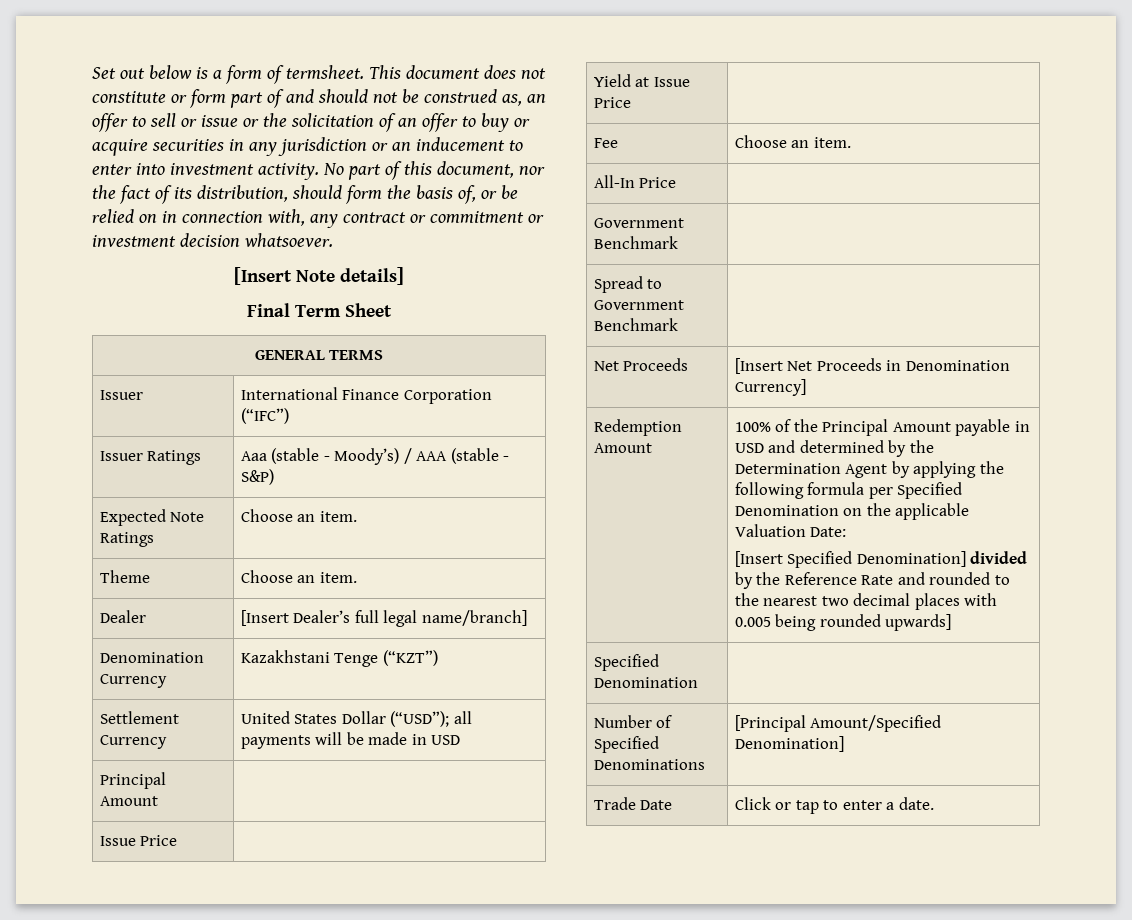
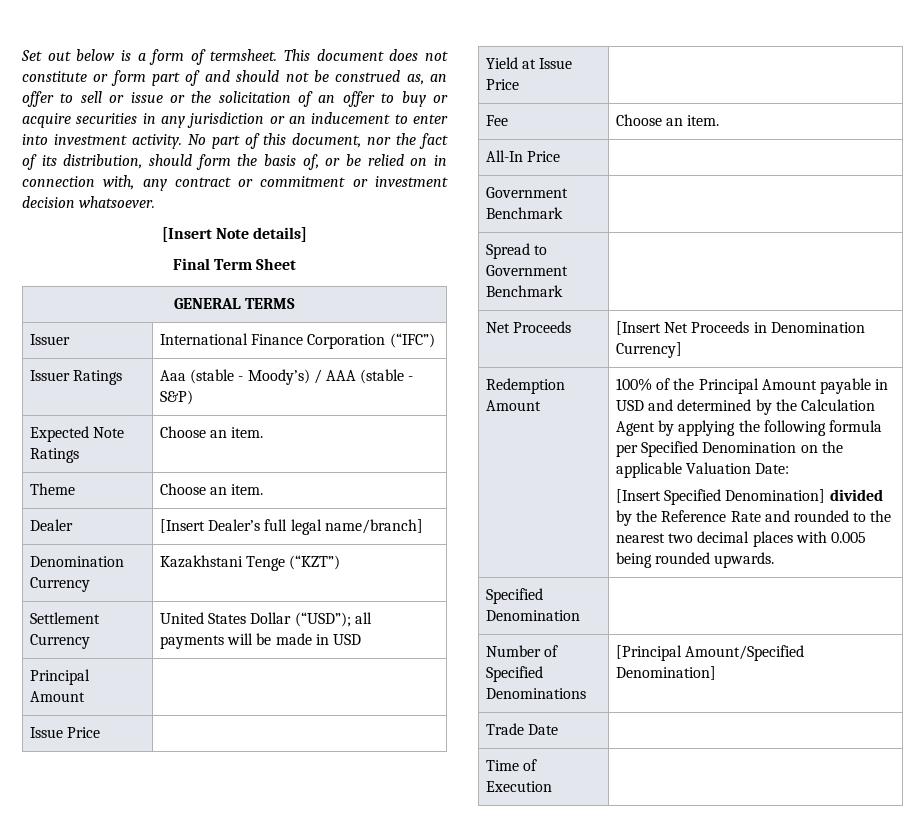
- 100% of the Principal Amount payable in USD and determined by the Determination Agent by applying the following formula per Specified Denomination on the applicable Valuation Date:
+ 100% of the Principal Amount payable in USD and determined by the Calculation Agent by applying the following formula per Specified Denomination on the applicable Valuation Date:
- [Insert Specified Denomination] divided by the Reference Rate and rounded to the nearest two decimal places with 0.005 being rounded upwards]
+ [Insert Specified Denomination] divided by the Reference Rate and rounded to the nearest two decimal places with 0.005 being rounded upwards.
- Trade Date | Click or tap to enter a date.
+ Trade Date |
+ Time of Execution |

